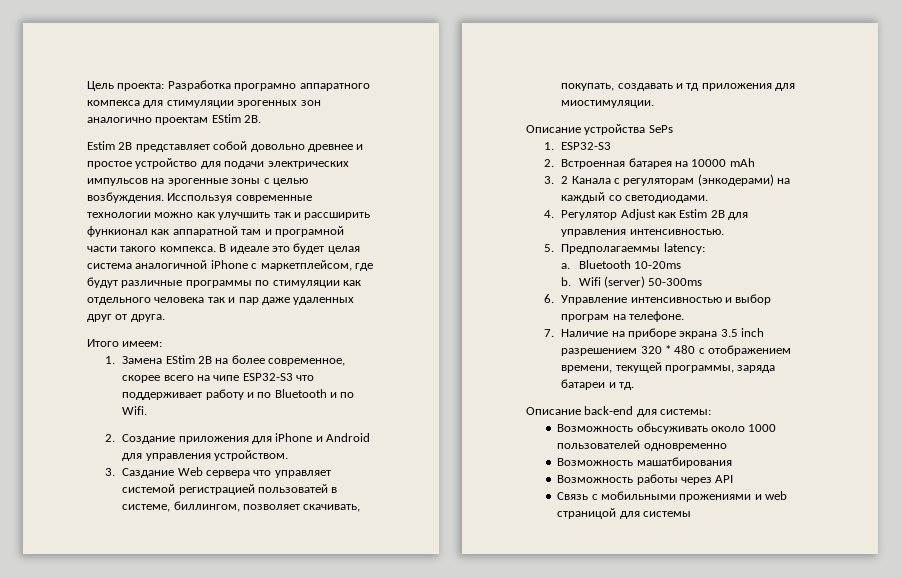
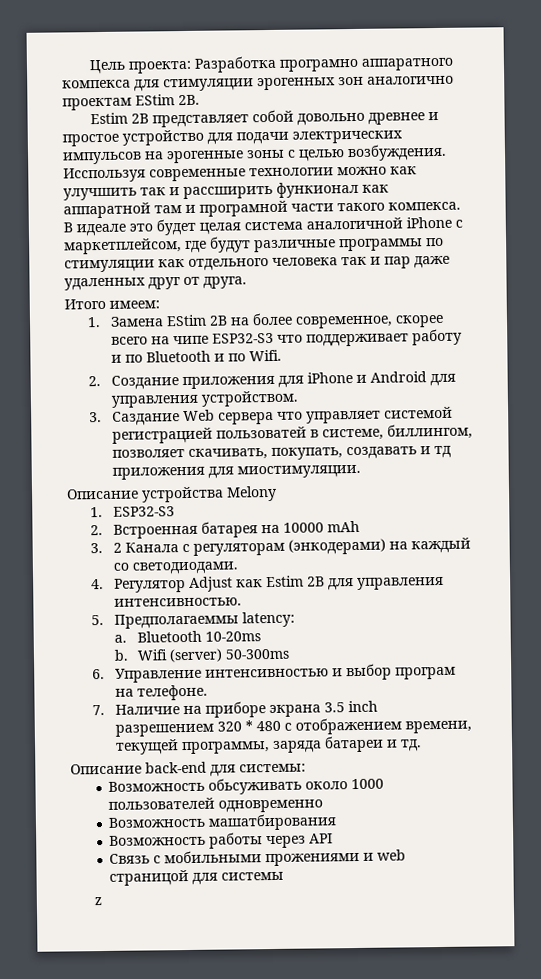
- Описание устройства SePs
+ Описание устройства Melony
+ z

